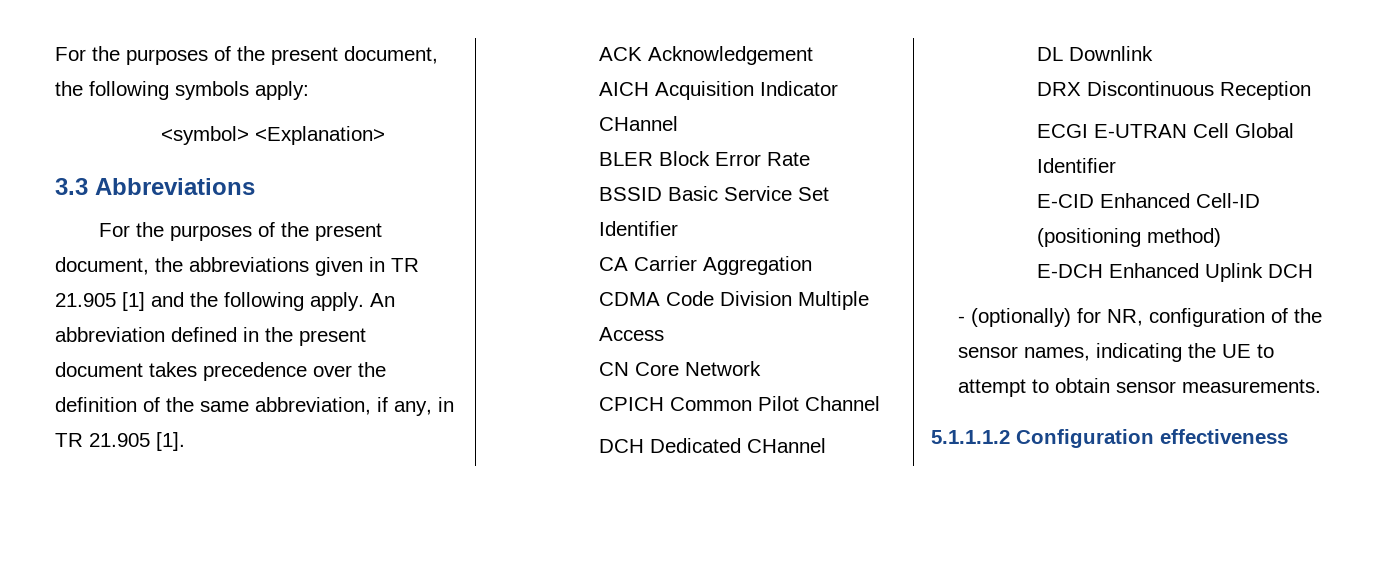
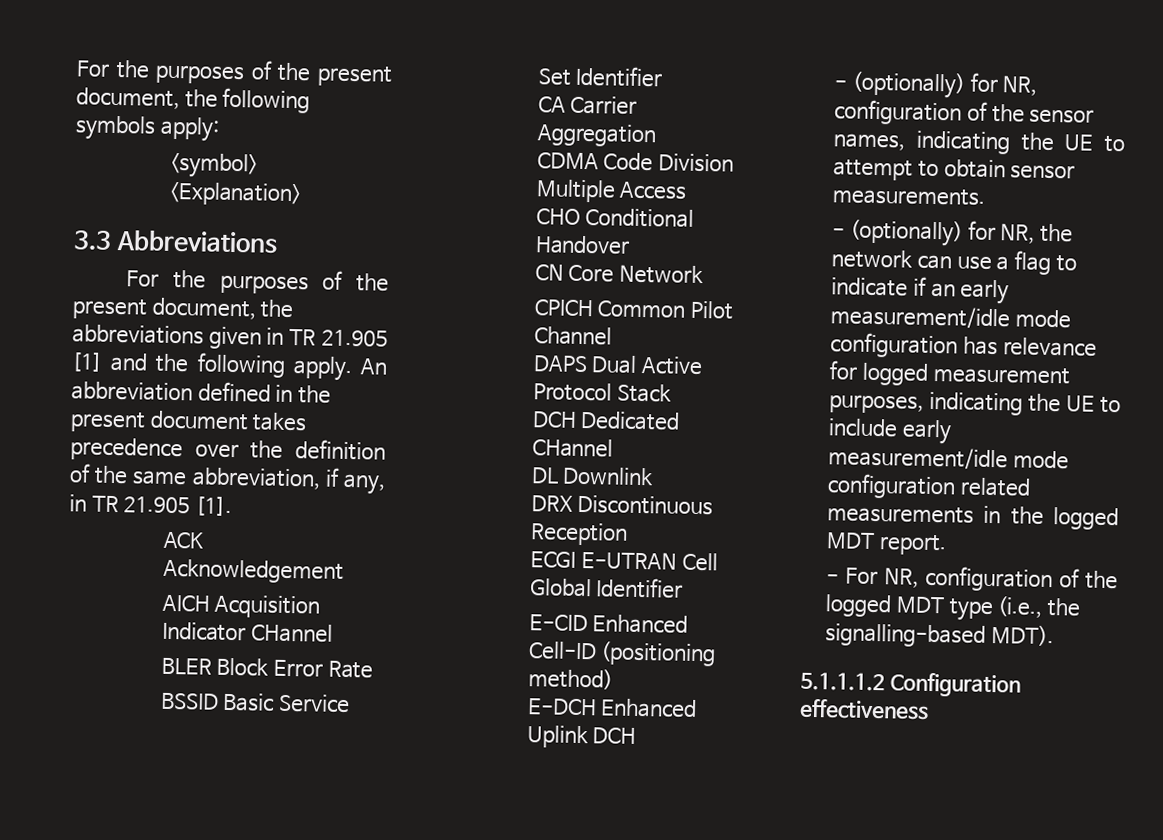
+ CHO Conditional Handover
+ DAPS Dual Active Protocol Stack
+ - (optionally) for NR, the network can use a flag to indicate if an early measurement/idle mode configuration has relevance for logged measurement purposes, indicating the UE to include early measurement/idle mode configuration related measurements in the logged MDT report.
+ - For NR, configuration of the logged MDT type (i.e., the signalling-based MDT).

